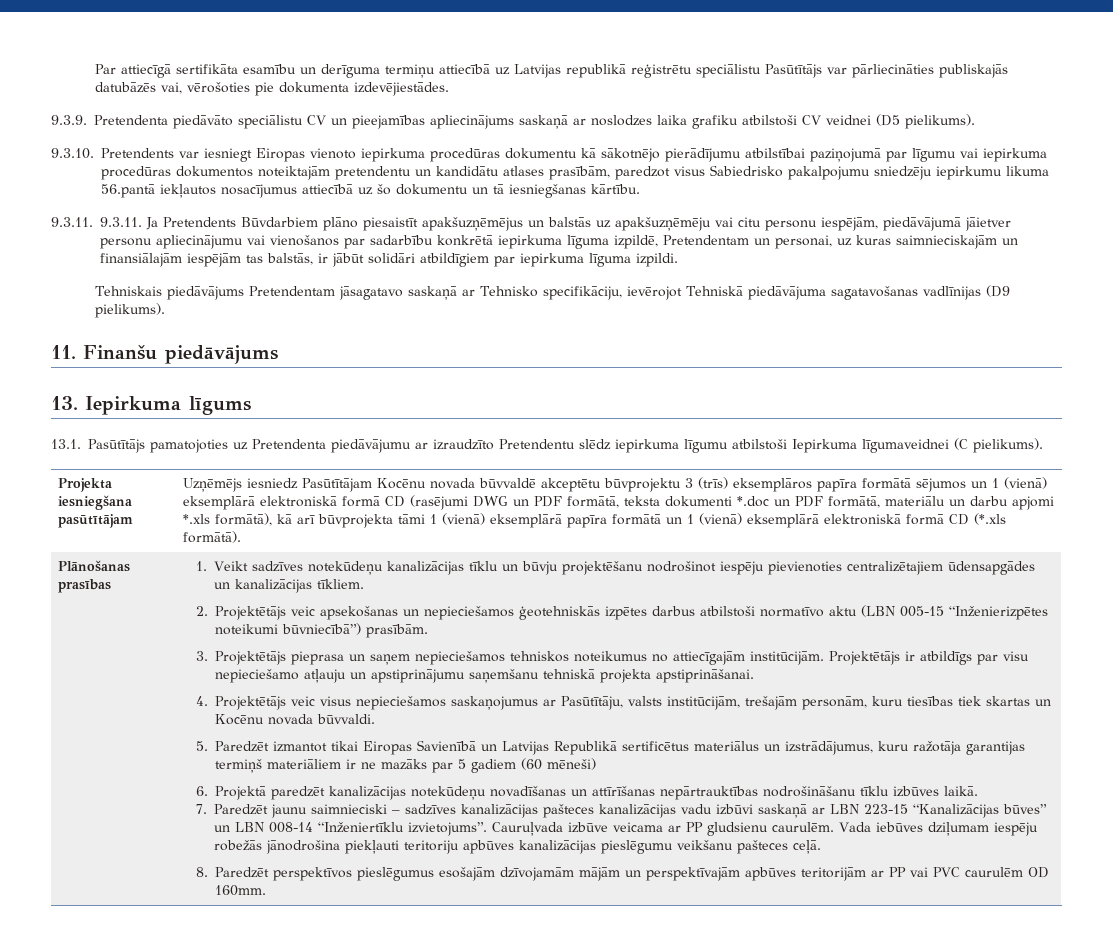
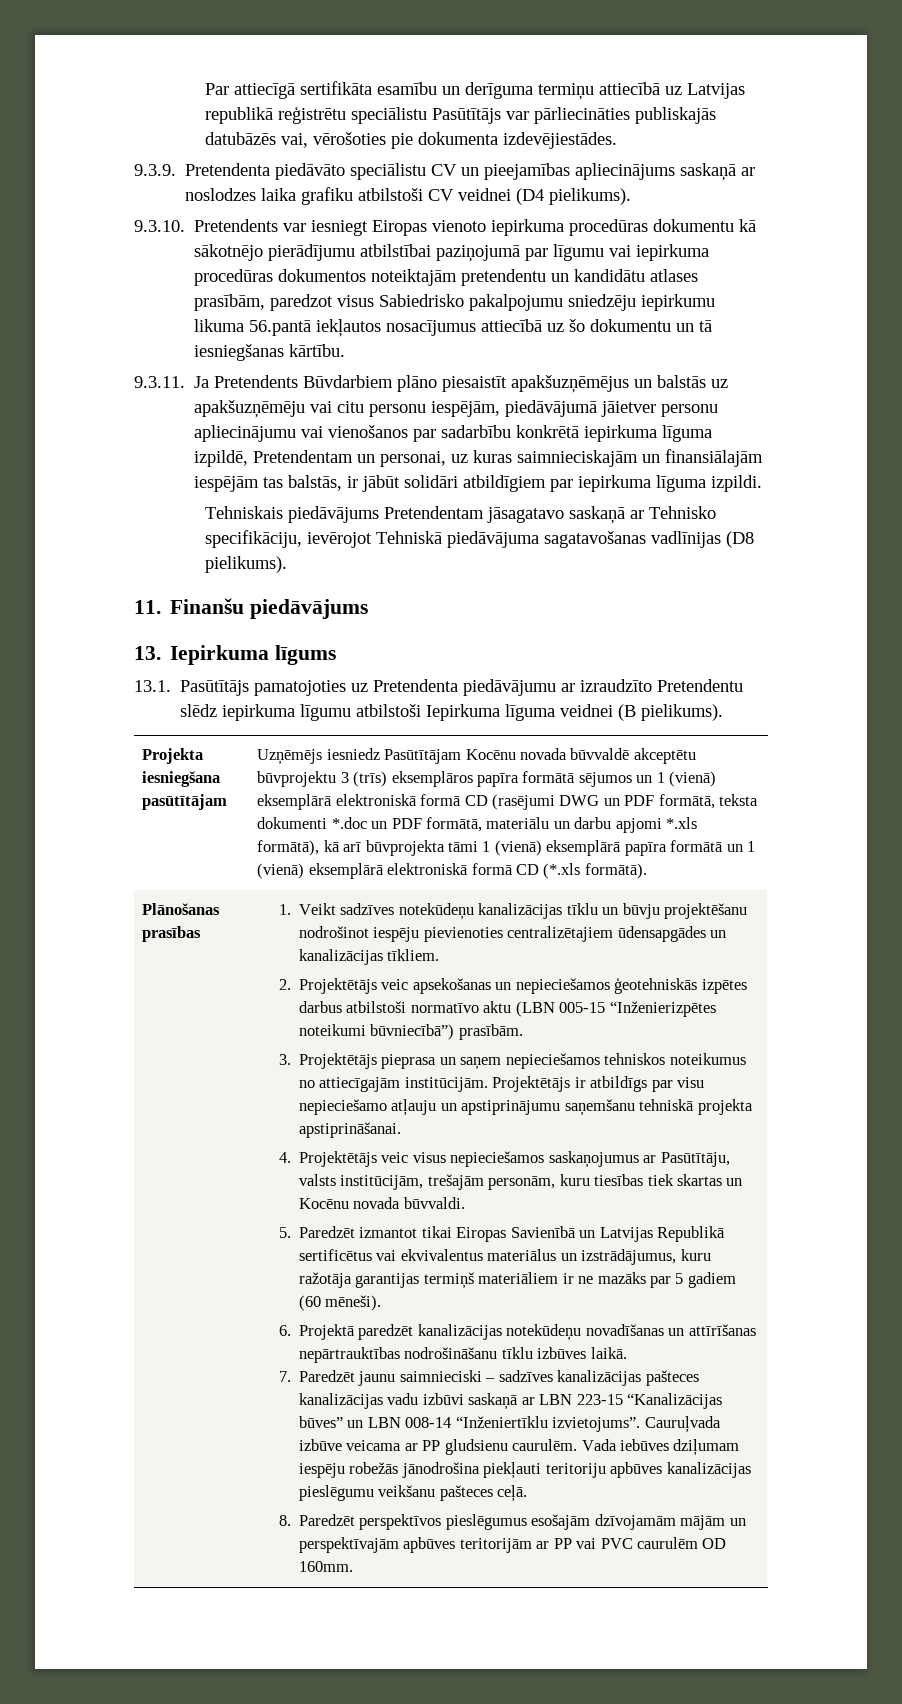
- 9.3.9. Pretendenta piedāvāto speciālistu CV un pieejamības apliecinājums saskaņā ar noslodzes laika grafiku atbilstoši CV veidnei (D5 pielikums).
+ 9.3.9. Pretendenta piedāvāto speciālistu CV un pieejamības apliecinājums saskaņā ar noslodzes laika grafiku atbilstoši CV veidnei (D4 pielikums).
- 9.3.11. 9.3.11. Ja Pretendents Būvdarbiem plāno piesaistīt apakšuzņēmējus un balstās uz apakšuzņēmēju vai citu personu iespējām, piedāvājumā jāietver personu apliecinājumu vai vienošanos par sadarbību konkrētā iepirkuma līguma izpildē, Pretendentam un personai, uz kuras saimnieciskajām un finansiālajām iespējām tas balstās, ir jābūt solidāri atbildīgiem par iepirkuma līguma izpildi.
+ 9.3.11. Ja Pretendents Būvdarbiem plāno piesaistīt apakšuzņēmējus un balstās uz apakšuzņēmēju vai citu personu iespējām, piedāvājumā jāietver personu apliecinājumu vai vienošanos par sadarbību konkrētā iepirkuma līguma izpildē, Pretendentam un personai, uz kuras saimnieciskajām un finansiālajām iespējām tas balstās, ir jābūt solidāri atbildīgiem par iepirkuma līguma izpildi.
- Tehniskais piedāvājums Pretendentam jāsagatavo saskaņā ar Tehnisko specifikāciju, ievērojot Tehniskā piedāvājuma sagatavošanas vadlīnijas (D9 pielikums).
+ Tehniskais piedāvājums Pretendentam jāsagatavo saskaņā ar Tehnisko specifikāciju, ievērojot Tehniskā piedāvājuma sagatavošanas vadlīnijas (D8 pielikums).
- 13.1. Pasūtītājs pamatojoties uz Pretendenta piedāvājumu ar izraudzīto Pretendentu slēdz iepirkuma līgumu atbilstoši Iepirkuma līgumaveidnei (C pielikums).
+ 13.1. Pasūtītājs pamatojoties uz Pretendenta piedāvājumu ar izraudzīto Pretendentu slēdz iepirkuma līgumu atbilstoši Iepirkuma līguma veidnei (B pielikums).
- 5. Paredzēt izmantot tikai Eiropas Savienībā un Latvijas Republikā sertificētus materiālus un izstrādājumus, kuru ražotāja garantijas termiņš materiāliem ir ne mazāks par 5 gadiem (60 mēneši)
+ 5. Paredzēt izmantot tikai Eiropas Savienībā un Latvijas Republikā sertificētus vai ekvivalentus materiālus un izstrādājumus, kuru ražotāja garantijas termiņš materiāliem ir ne mazāks par 5 gadiem (60 mēneši).

